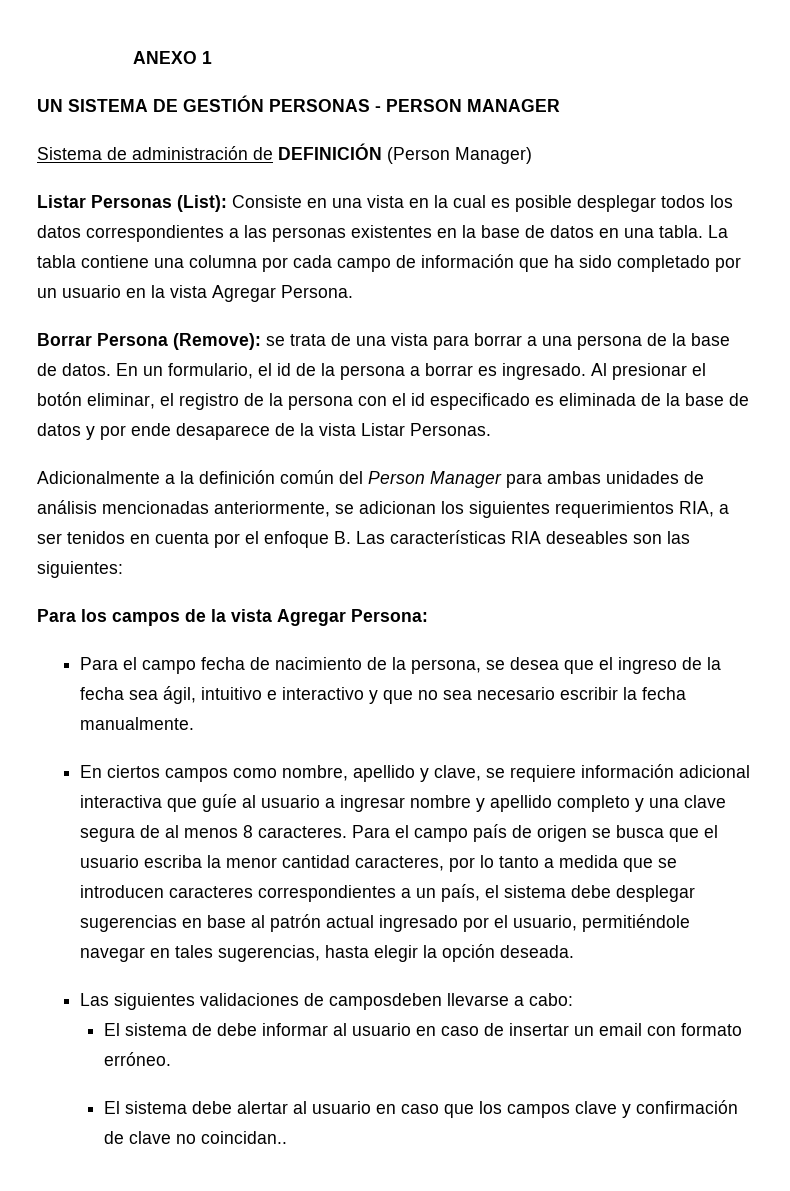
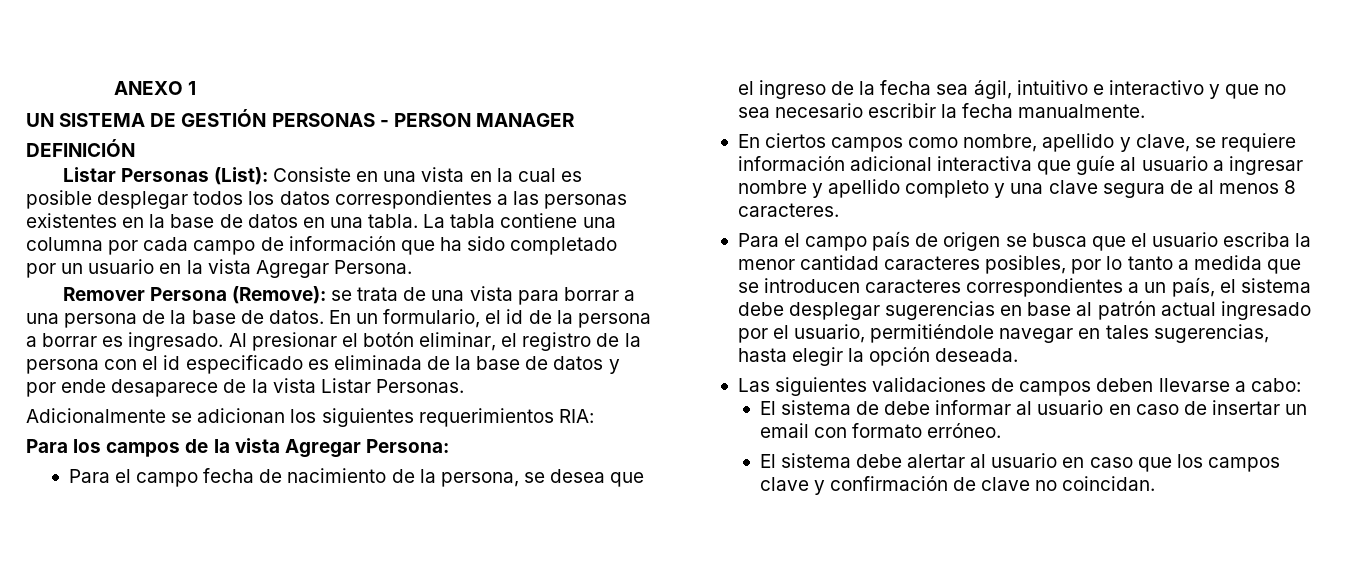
- Sistema de administración de DEFINICIÓN (Person Manager)
+ DEFINICIÓN
- Borrar Persona (Remove): se trata de una vista para borrar a una persona de la base de datos.
+ Remover Persona (Remove): se trata de una vista para borrar a una persona de la base de datos.
- Adicionalmente a la definición común del Person Manager para ambas unidades de análisis mencionadas anteriormente, se adicionan los siguientes requerimientos RIA, a ser tenidos en cuenta por el enfoque B. Las características RIA deseables son las siguientes:
+ Adicionalmente se adicionan los siguientes requerimientos RIA:
- En ciertos campos como nombre, apellido y clave, se requiere información adicional interactiva que guíe al usuario a ingresar nombre y apellido completo y una clave segura de al menos 8 caracteres. Para el campo país de origen se busca que el usuario escriba la menor cantidad caracteres, por lo tanto a medida que se introducen caracteres correspondientes a un país, el sistema debe desplegar sugerencias en base al patrón actual ingresado por el usuario, permitiéndole navegar en tales sugerencias, hasta elegir la opción deseada.
+ En ciertos campos como nombre, apellido y clave, se requiere información adicional interactiva que guíe al usuario a ingresar nombre y apellido completo y una clave segura de al menos 8 caracteres.
+ Para el campo país de origen se busca que el usuario escriba la menor cantidad caracteres posibles, por lo tanto a medida que se introducen caracteres correspondientes a un país, el sistema debe desplegar sugerencias en base al patrón actual ingresado por el usuario, permitiéndole navegar en tales sugerencias, hasta elegir la opción deseada.
- Las siguientes validaciones de camposdeben llevarse a cabo:
+ Las siguientes validaciones de campos deben llevarse a cabo:
- El sistema debe alertar al usuario en caso que los campos clave y confirmación de clave no coincidan..
+ El sistema debe alertar al usuario en caso que los campos clave y confirmación de clave no coincidan.

